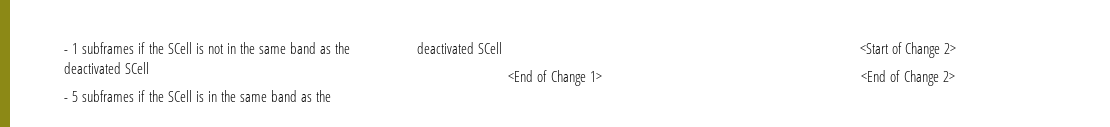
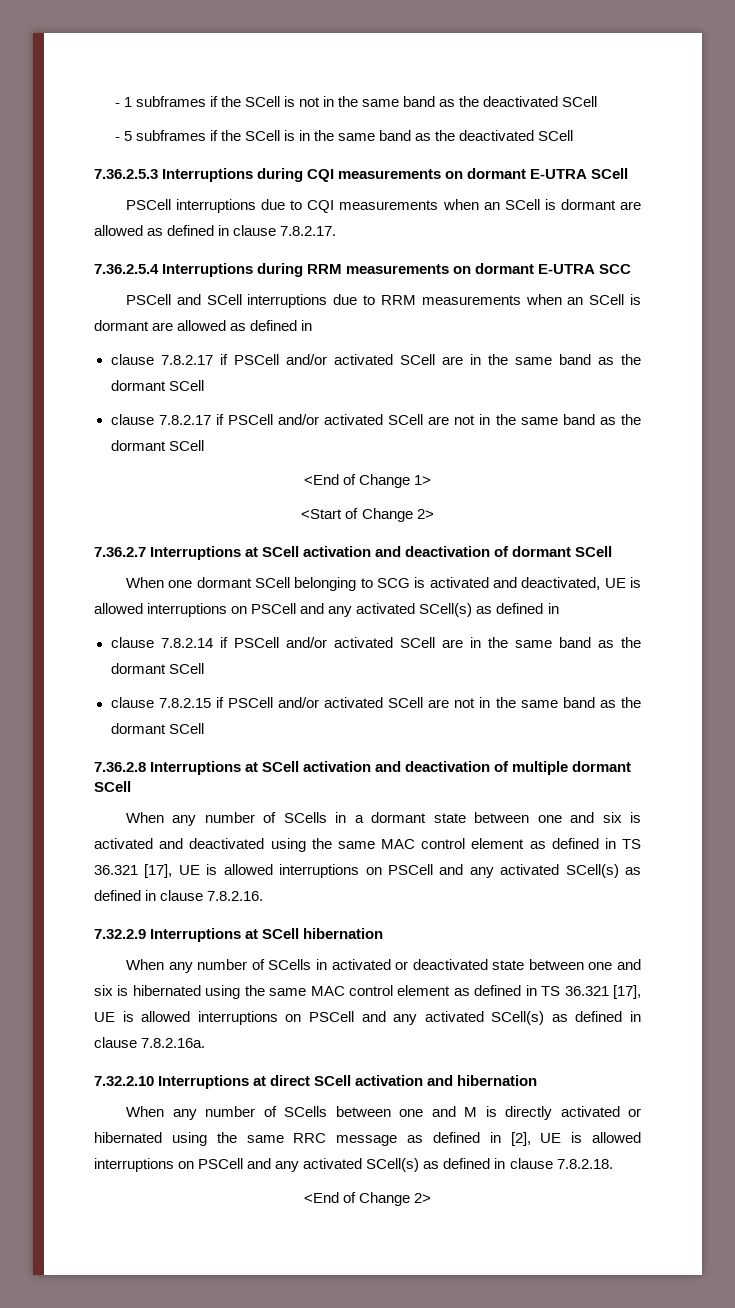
+ 7.36.2.5.3 Interruptions during CQI measurements on dormant E-UTRA SCell
+ PSCell interruptions due to CQI measurements when an SCell is dormant are allowed as defined in clause 7.8.2.17.
+ 7.36.2.5.4 Interruptions during RRM measurements on dormant E-UTRA SCC
+ PSCell and SCell interruptions due to RRM measurements when an SCell is dormant are allowed as defined in
+ clause 7.8.2.17 if PSCell and/or activated SCell are in the same band as the dormant SCell
+ clause 7.8.2.17 if PSCell and/or activated SCell are not in the same band as the dormant SCell
+ 7.36.2.7 Interruptions at SCell activation and deactivation of dormant SCell
+ When one dormant SCell belonging to SCG is activated and deactivated, UE is allowed interruptions on PSCell and any activated SCell(s) as defined in
+ clause 7.8.2.14 if PSCell and/or activated SCell are in the same band as the dormant SCell
+ clause 7.8.2.15 if PSCell and/or activated SCell are not in the same band as the dormant SCell
+ 7.36.2.8 Interruptions at SCell activation and deactivation of multiple dormant SCell
+ When any number of SCells in a dormant state between one and six is activated and deactivated using the same MAC control element as defined in TS 36.321 [17], UE is allowed interruptions on PSCell and any activated SCell(s) as defined in clause 7.8.2.16.
+ 7.32.2.9 Interruptions at SCell hibernation
+ When any number of SCells in activated or deactivated state between one and six is hibernated using the same MAC control element as defined in TS 36.321 [17], UE is allowed interruptions on PSCell and any activated SCell(s) as defined in clause 7.8.2.16a.
+ 7.32.2.10 Interruptions at direct SCell activation and hibernation
+ When any number of SCells between one and M is directly activated or hibernated using the same RRC message as defined in [2], UE is allowed interruptions on PSCell and any activated SCell(s) as defined in clause 7.8.2.18.

